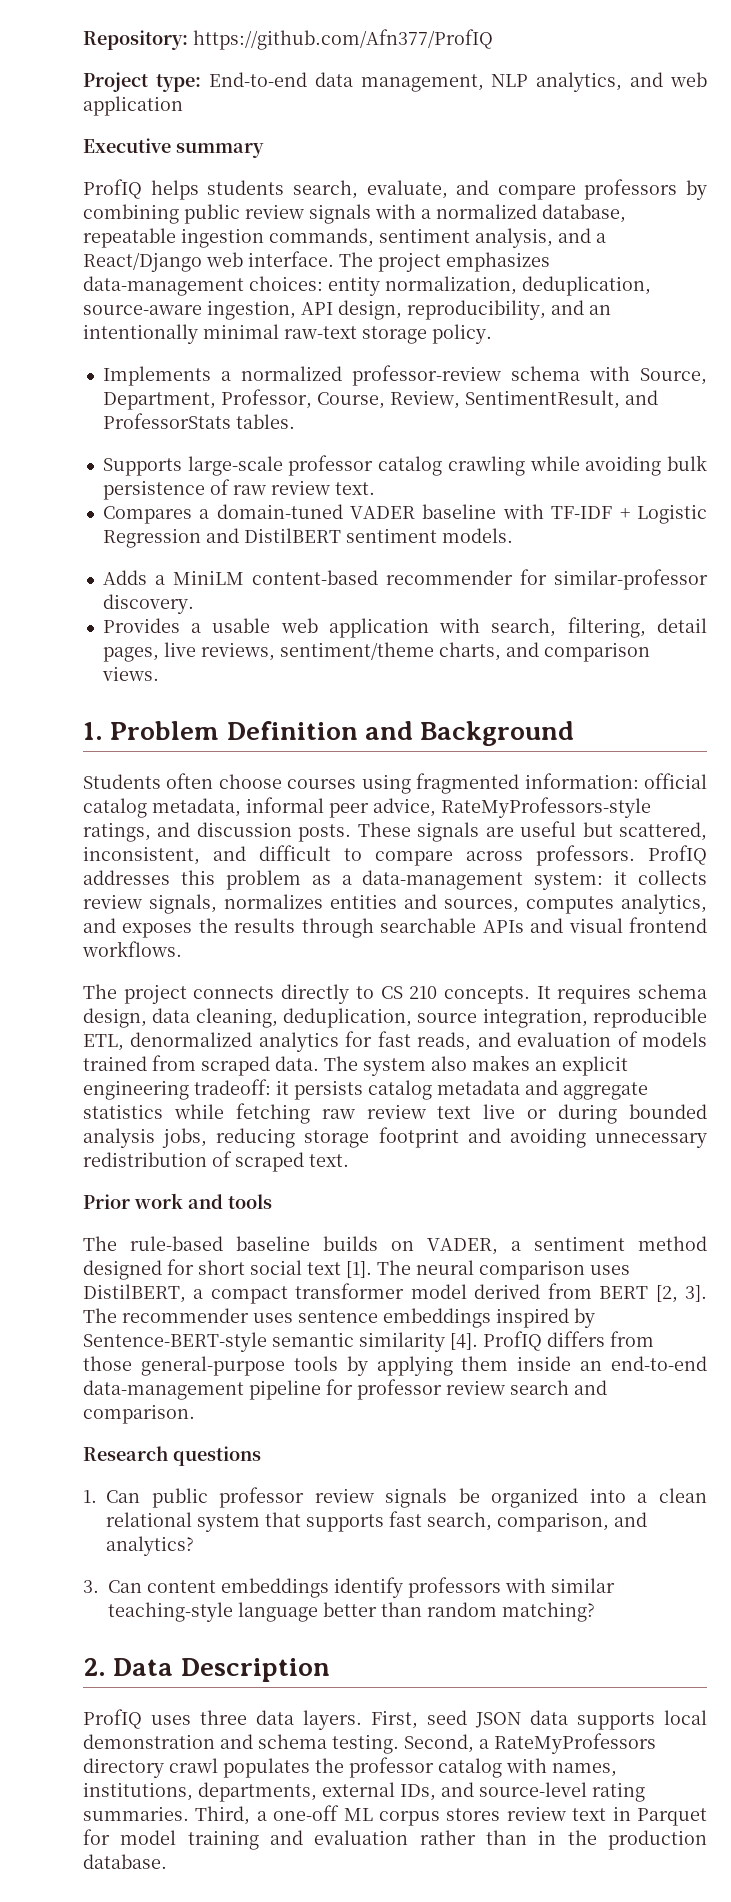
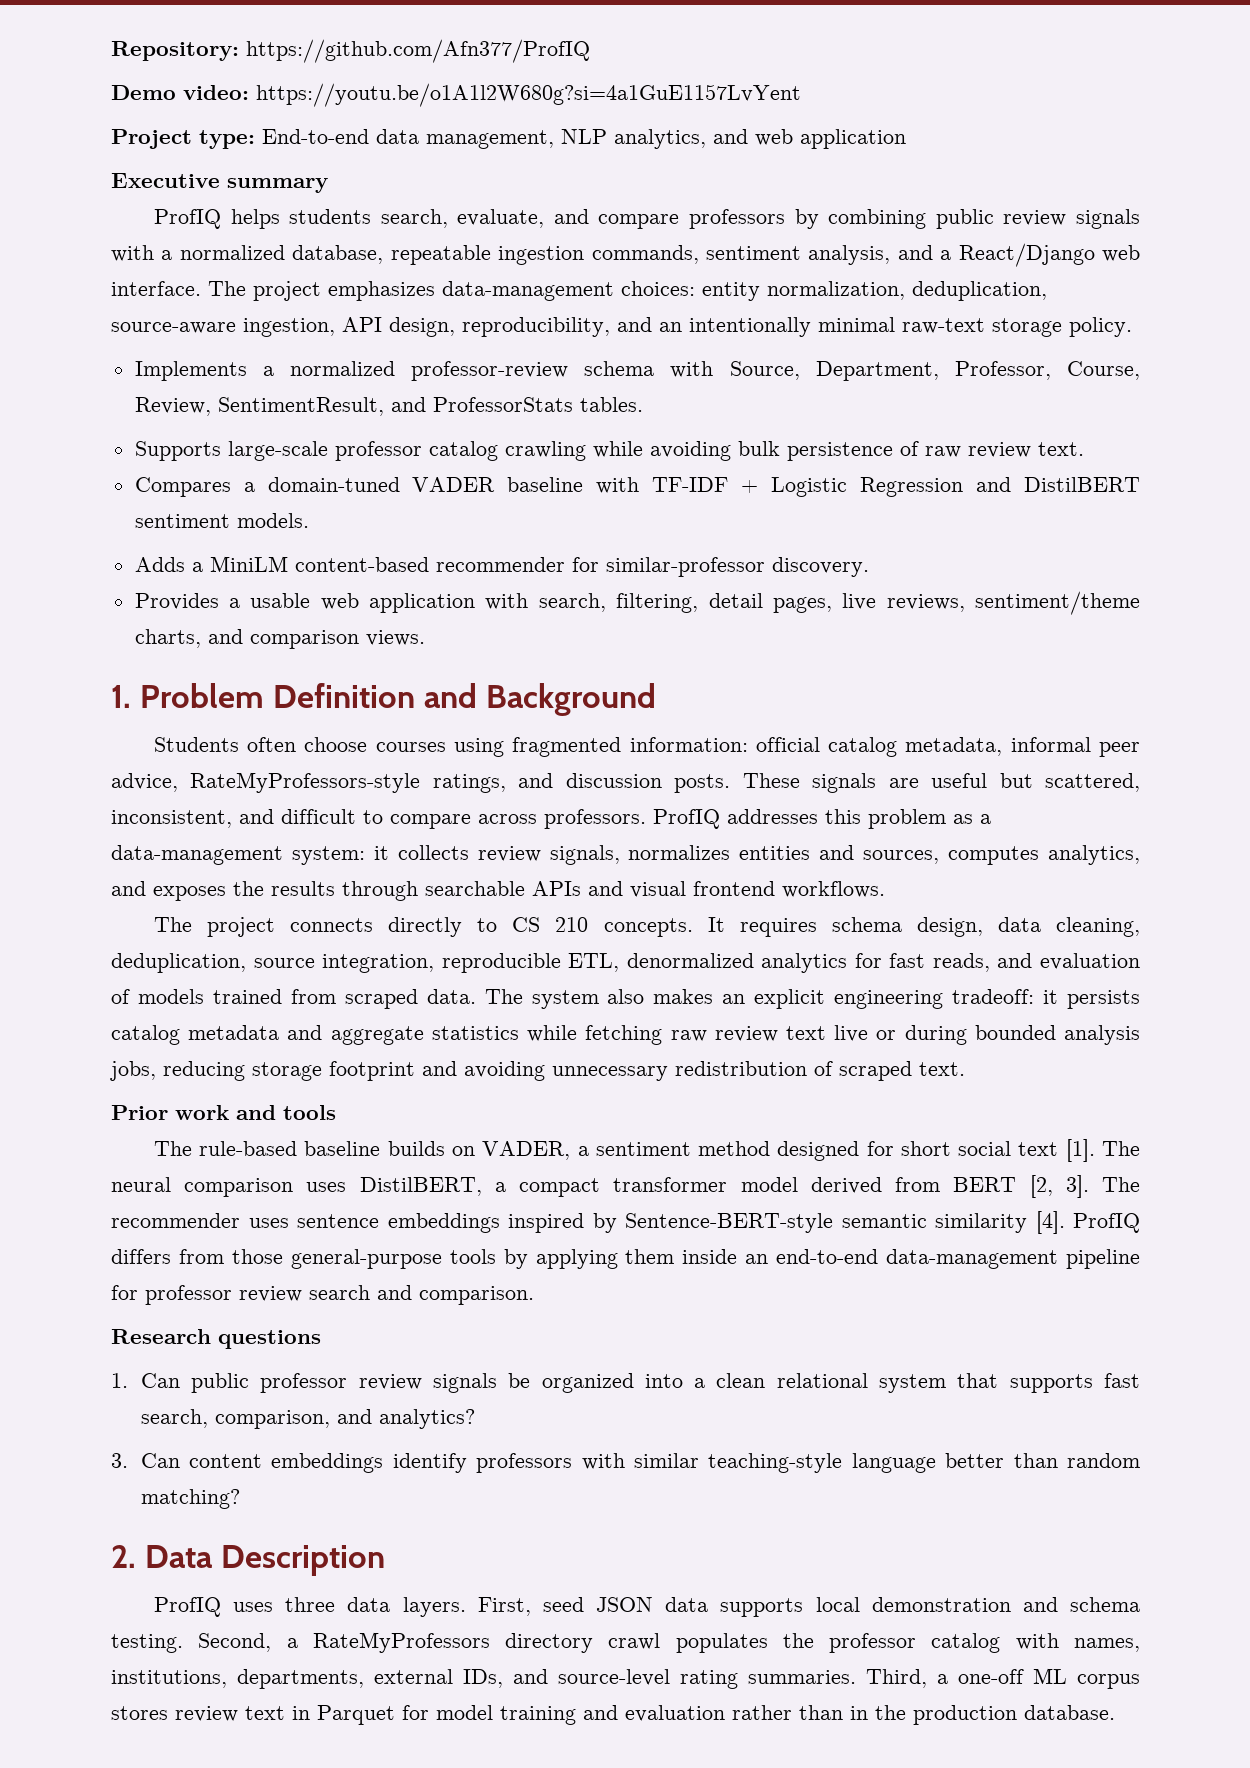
+ Demo video: https://youtu.be/o1A1l2W680g?si=4a1GuE1157LvYent

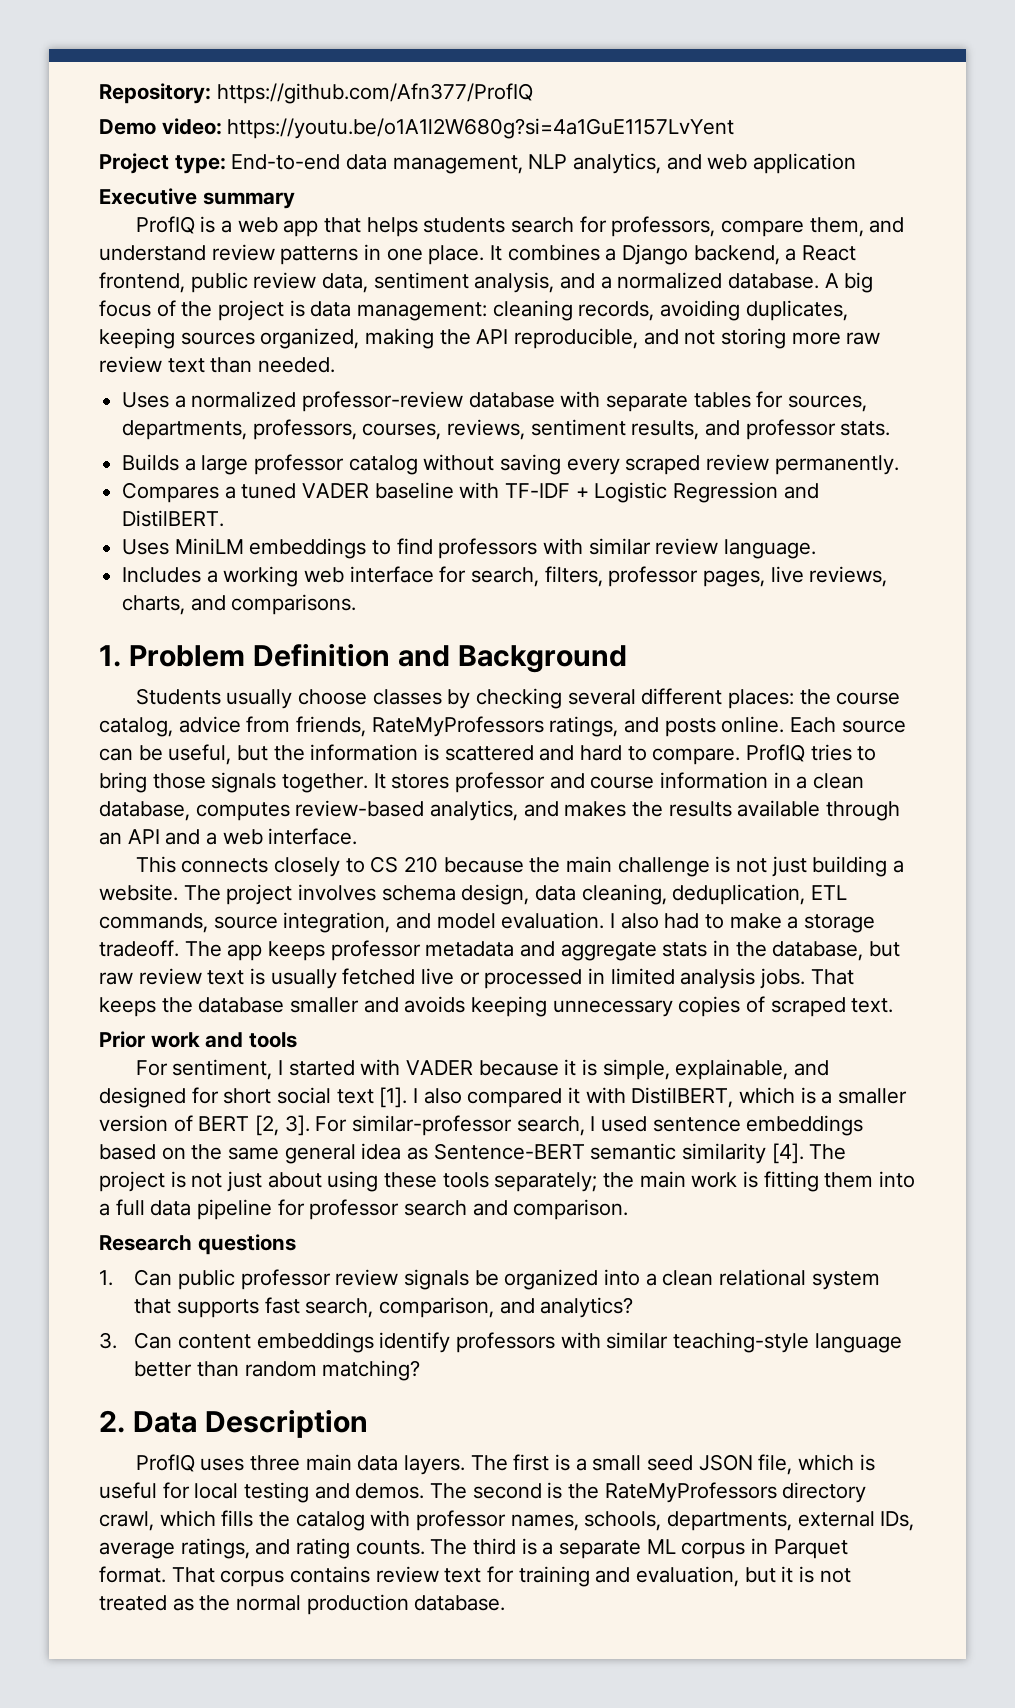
- ProfIQ helps students search, evaluate, and compare professors by combining public review signals with a normalized database, repeatable ingestion commands, sentiment analysis, and a React/Django web interface. The project emphasizes data-management choices: entity normalization, deduplication, source-aware ingestion, API design, reproducibility, and an intentionally minimal raw-text storage policy.
- Implements a normalized professor-review schema with Source, Department, Professor, Course, Review, SentimentResult, and ProfessorStats tables.
- Supports large-scale professor catalog crawling while avoiding bulk persistence of raw review text.
+ ProfIQ is a web app that helps students search for professors, compare them, and understand review patterns in one place. It combines a Django backend, a React frontend, public review data, sentiment analysis, and a normalized database. A big focus of the project is data management: cleaning records, avoiding duplicates, keeping sources organized, making the API reproducible, and not storing more raw review text than needed.
+ Uses a normalized professor-review database with separate tables for sources, departments, professors, courses, reviews, sentiment results, and professor stats.
+ Builds a large professor catalog without saving every scraped review permanently.
- Compares a domain-tuned VADER baseline with TF-IDF + Logistic Regression and DistilBERT sentiment models.
- Adds a MiniLM content-based recommender for similar-professor discovery.
- Provides a usable web application with search, filtering, detail pages, live reviews, sentiment/theme charts, and comparison views.
+ Compares a tuned VADER baseline with TF-IDF + Logistic Regression and DistilBERT.
+ Uses MiniLM embeddings to find professors with similar review language.
+ Includes a working web interface for search, filters, professor pages, live reviews, charts, and comparisons.
- Students often choose courses using fragmented information: official catalog metadata, informal peer advice, RateMyProfessors-style ratings, and discussion posts. These signals are useful but scattered, inconsistent, and difficult to compare across professors. ProfIQ addresses this problem as a data-management system: it collects review signals, normalizes entities and sources, computes analytics, and exposes the results through searchable APIs and visual frontend workflows.
- The project connects directly to CS 210 concepts. It requires schema design, data cleaning, deduplication, source integration, reproducible ETL, denormalized analytics for fast reads, and evaluation of models trained from scraped data. The system also makes an explicit engineering tradeoff: it persists catalog metadata and aggregate statistics while fetching raw review text live or during bounded analysis jobs, reducing storage footprint and avoiding unnecessary redistribution of scraped text.
+ Students usually choose classes by checking several different places: the course catalog, advice from friends, RateMyProfessors ratings, and posts online. Each source can be useful, but the information is scattered and hard to compare. ProfIQ tries to bring those signals together. It stores professor and course information in a clean database, computes review-based analytics, and makes the results available through an API and a web interface.
+ This connects closely to CS 210 because the main challenge is not just building a website. The project involves schema design, data cleaning, deduplication, ETL commands, source integration, and model evaluation. I also had to make a storage tradeoff. The app keeps professor metadata and aggregate stats in the database, but raw review text is usually fetched live or processed in limited analysis jobs. That keeps the database smaller and avoids keeping unnecessary copies of scraped text.
- The rule-based baseline builds on VADER, a sentiment method designed for short social text [1].
+ For sentiment, I started with VADER because it is simple, explainable, and designed for short social text [1].
- The neural comparison uses DistilBERT, a compact transformer model derived from BERT [2, 3]. The recommender uses sentence embeddings inspired by Sentence-BERT-style semantic similarity [4]. ProfIQ differs from those general-purpose tools by applying them inside an end-to-end data-management pipeline for professor review search and comparison.
+ I also compared it with DistilBERT, which is a smaller version of BERT [2, 3]. For similar-professor search, I used sentence embeddings based on the same general idea as Sentence-BERT semantic similarity [4]. The project is not just about using these tools separately; the main work is fitting them into a full data pipeline for professor search and comparison.
- ProfIQ uses three data layers.
+ ProfIQ uses three main data layers.
- First, seed JSON data supports local demonstration and schema testing. Second, a RateMyProfessors directory crawl populates the professor catalog with names, institutions, departments, external IDs, and source-level rating summaries. Third, a one-off ML corpus stores review text in Parquet for model training and evaluation rather than in the production database.
+ The first is a small seed JSON file, which is useful for local testing and demos. The second is the RateMyProfessors directory crawl, which fills the catalog with professor names, schools, departments, external IDs, average ratings, and rating counts. The third is a separate ML corpus in Parquet format. That corpus contains review text for training and evaluation, but it is not treated as the normal production database.

